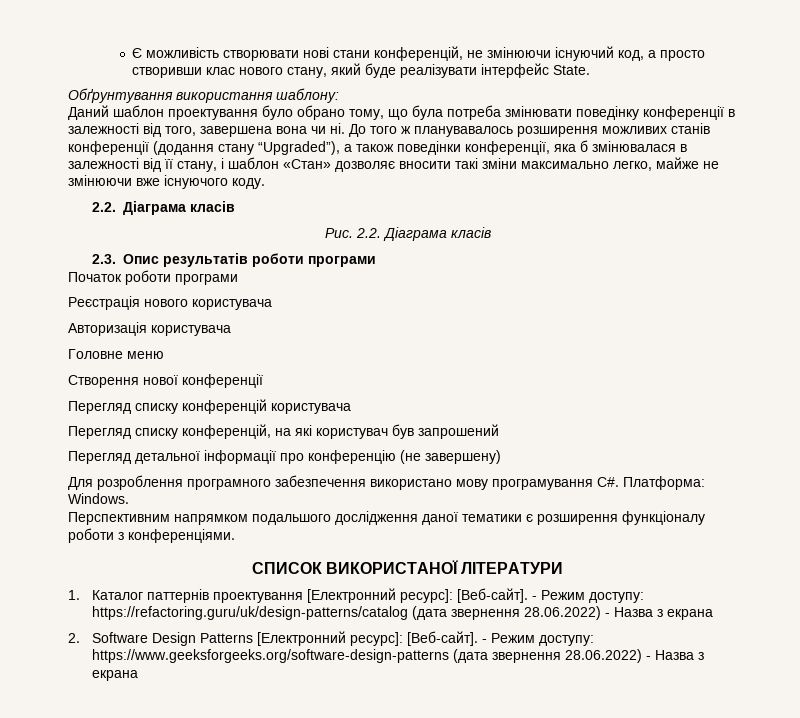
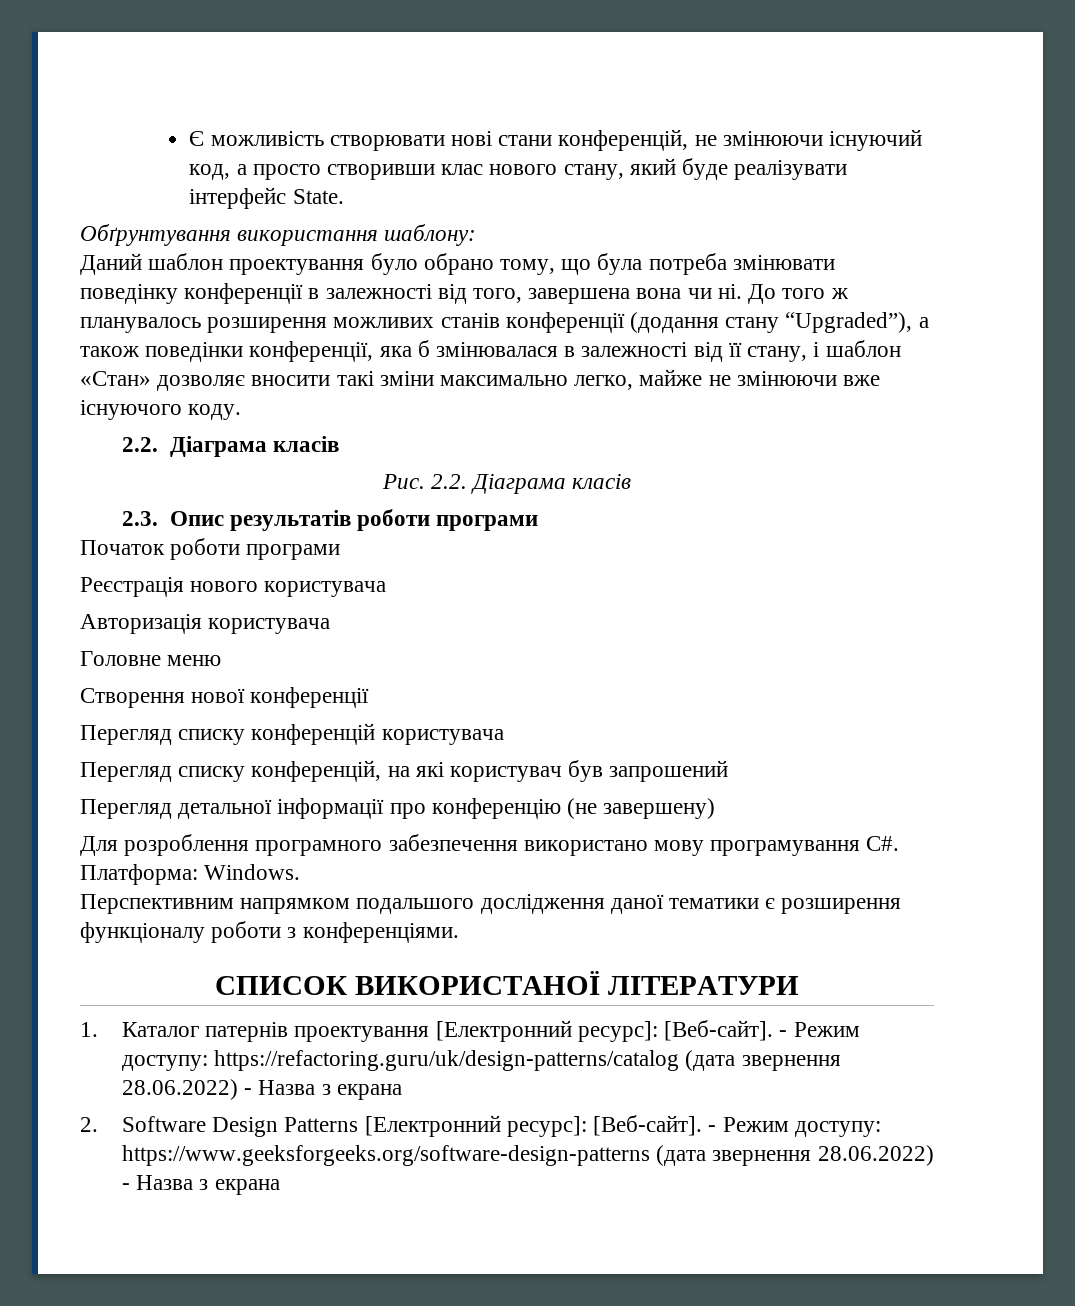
- До того ж планувавалось розширення можливих станів конференції (додання стану “Upgraded”), а також поведінки конференції, яка б змінювалася в залежності від її стану, і шаблон «Стан» дозволяє вносити такі зміни максимально легко, майже не змінюючи вже існуючого коду.
+ До того ж планувалось розширення можливих станів конференції (додання стану “Upgraded”), а також поведінки конференції, яка б змінювалася в залежності від її стану, і шаблон «Стан» дозволяє вносити такі зміни максимально легко, майже не змінюючи вже існуючого коду.
- 1. Каталог паттернів проектування [Електронний ресурс]: [Веб-сайт].
+ 1. Каталог патернів проектування [Електронний ресурс]: [Веб-сайт].

